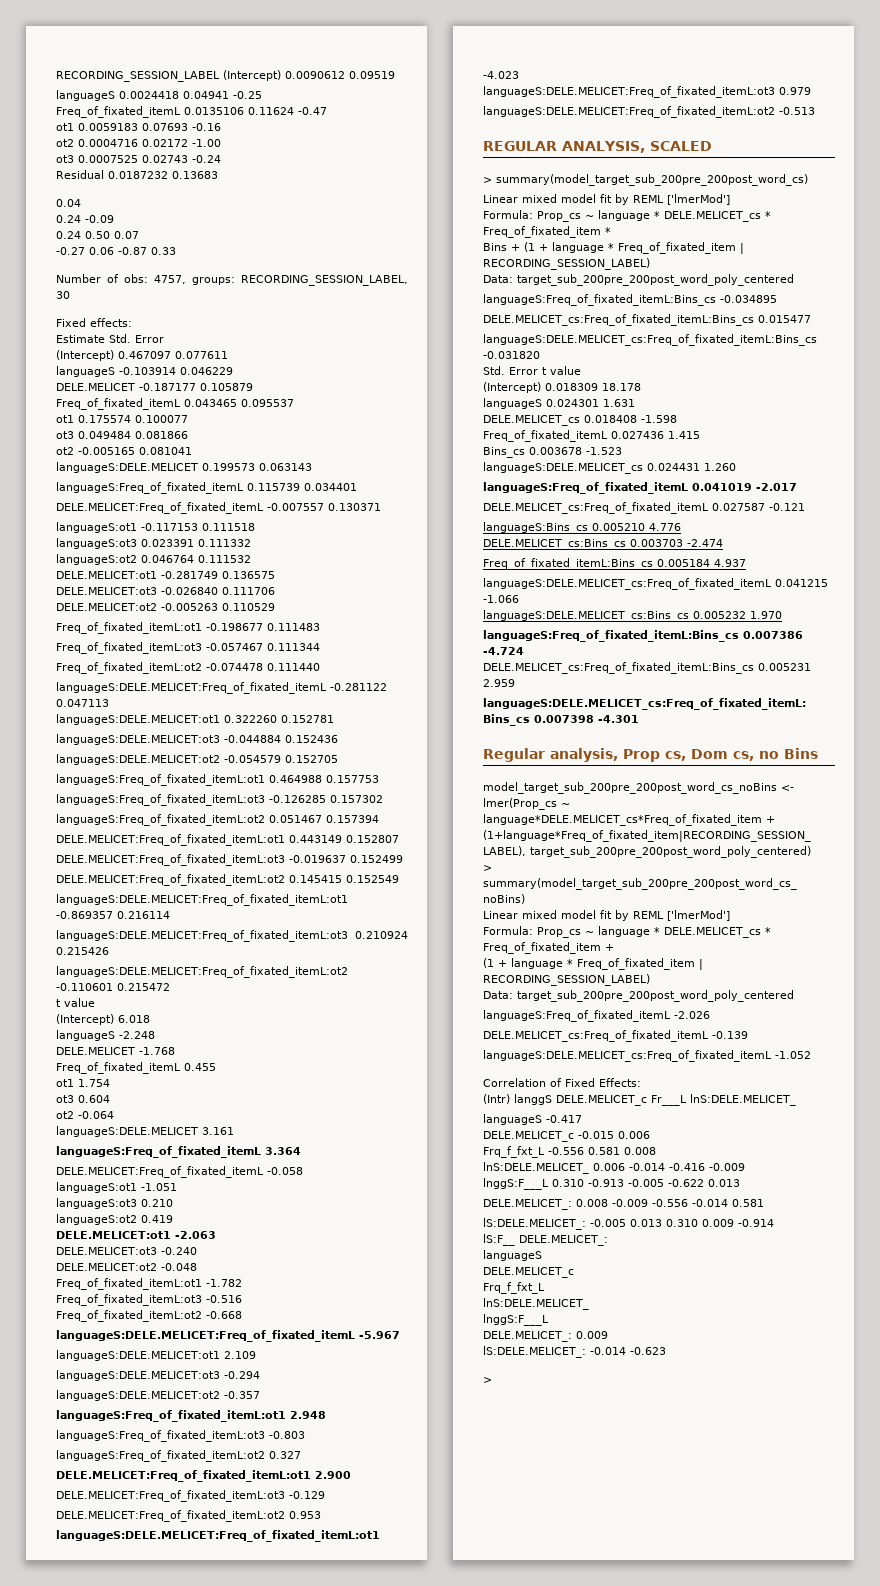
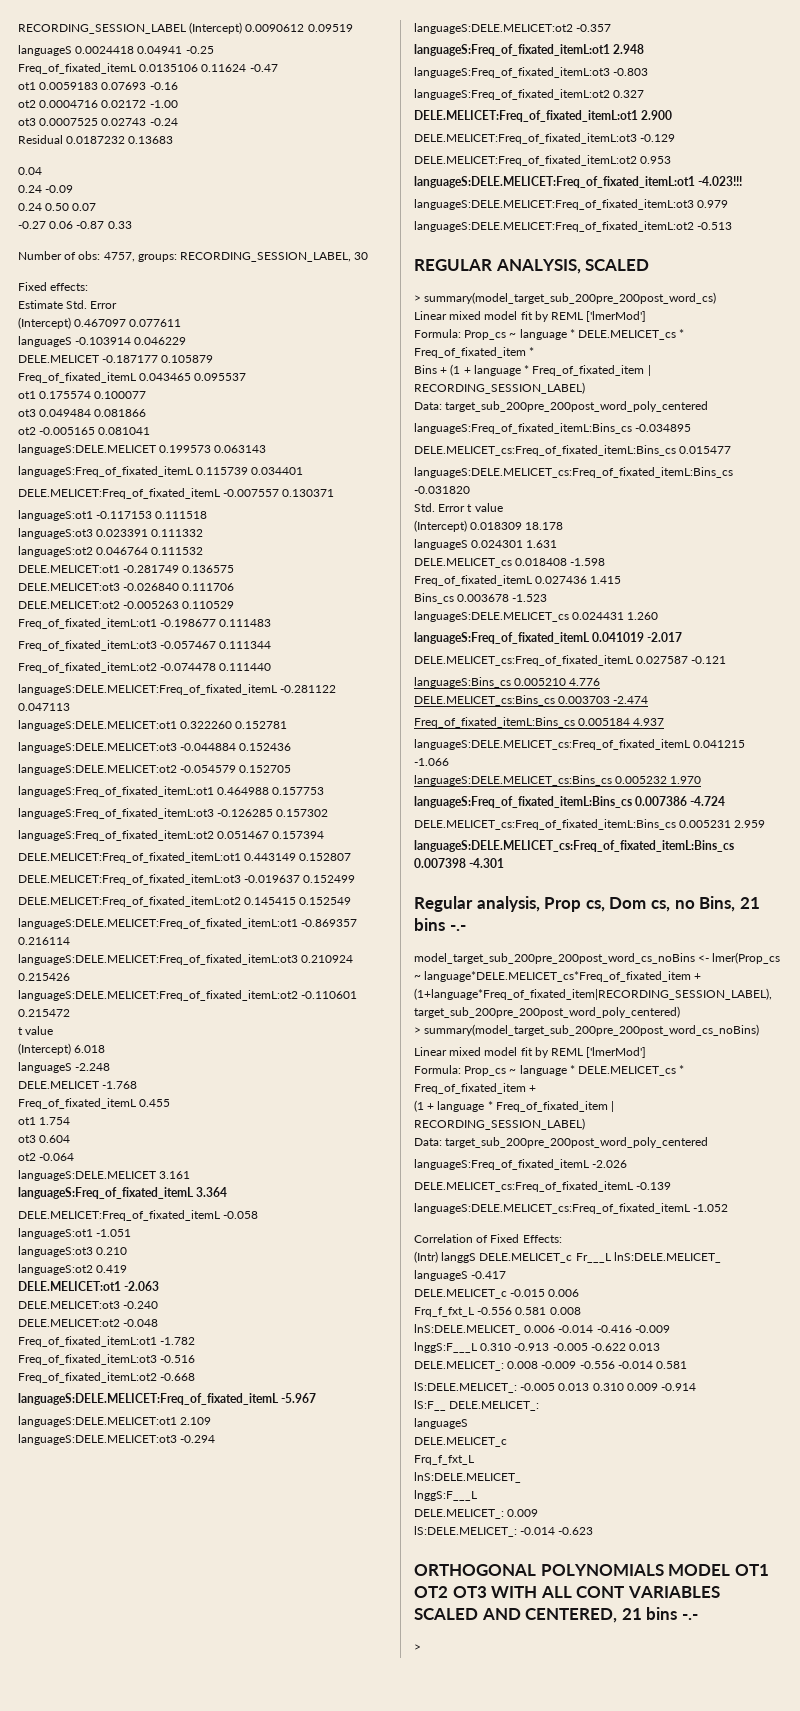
- languageS:DELE.MELICET:Freq_of_fixated_itemL:ot1 -4.023
+ languageS:DELE.MELICET:Freq_of_fixated_itemL:ot1 -4.023!!!
- Regular analysis, Prop cs, Dom cs, no Bins
+ Regular analysis, Prop cs, Dom cs, no Bins, 21 bins -.-
+ ORTHOGONAL POLYNOMIALS MODEL OT1 OT2 OT3 WITH ALL CONT VARIABLES SCALED AND CENTERED, 21 bins -.-

